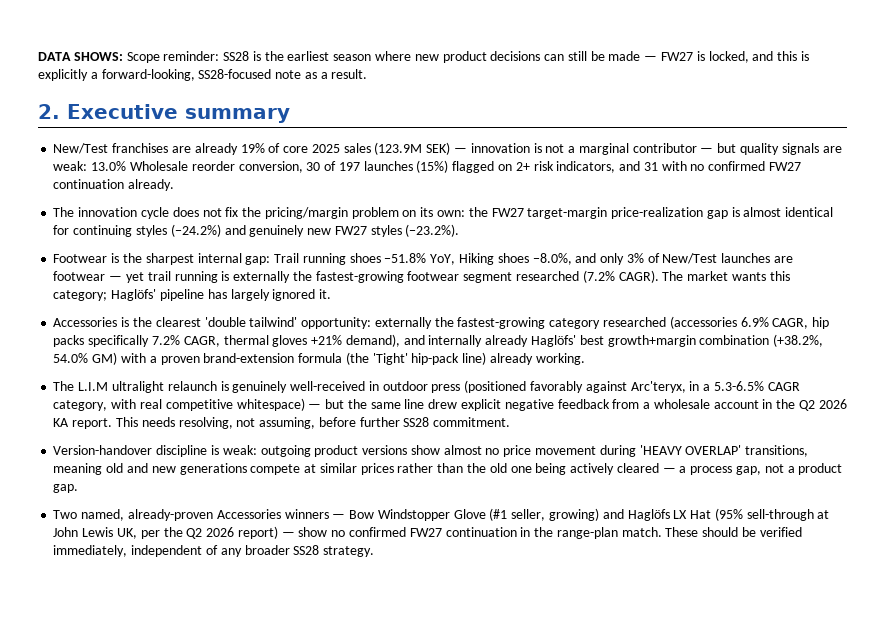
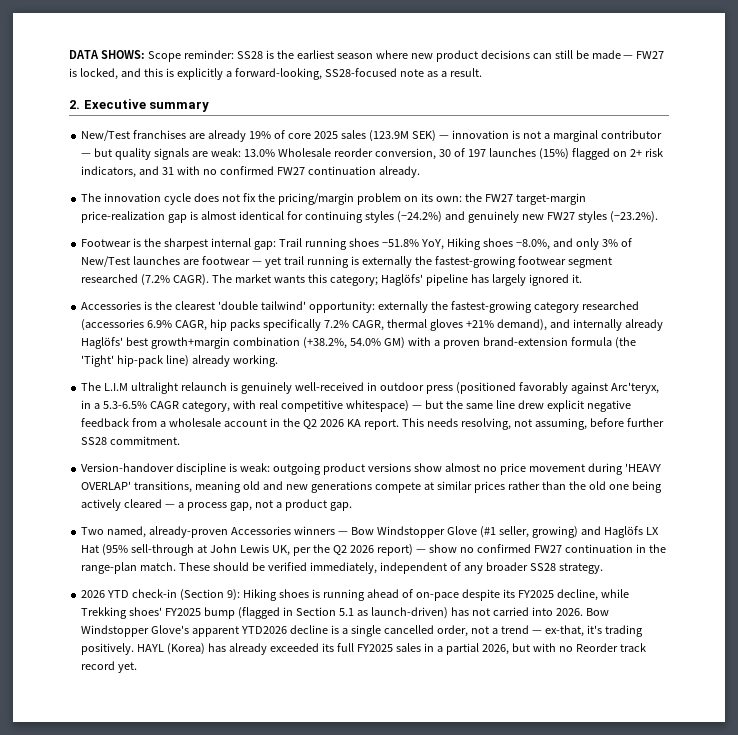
+ 2026 YTD check-in (Section 9): Hiking shoes is running ahead of on-pace despite its FY2025 decline, while Trekking shoes' FY2025 bump (flagged in Section 5.1 as launch-driven) has not carried into 2026. Bow Windstopper Glove's apparent YTD2026 decline is a single cancelled order, not a trend — ex-that, it's trading positively. HAYL (Korea) has already exceeded its full FY2025 sales in a partial 2026, but with no Reorder track record yet.

